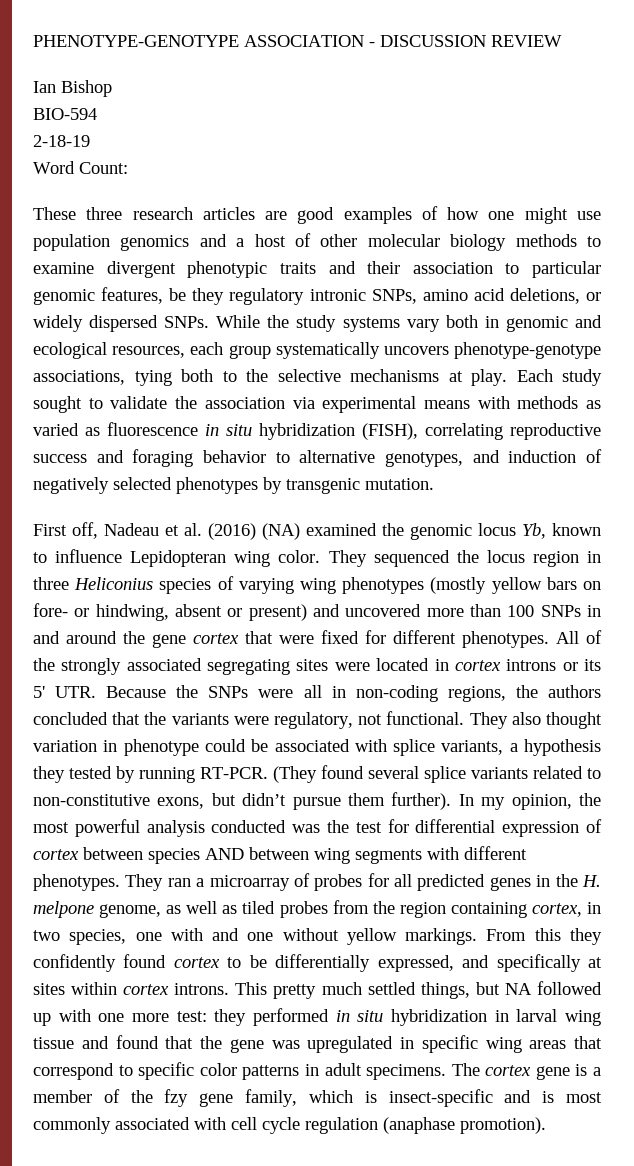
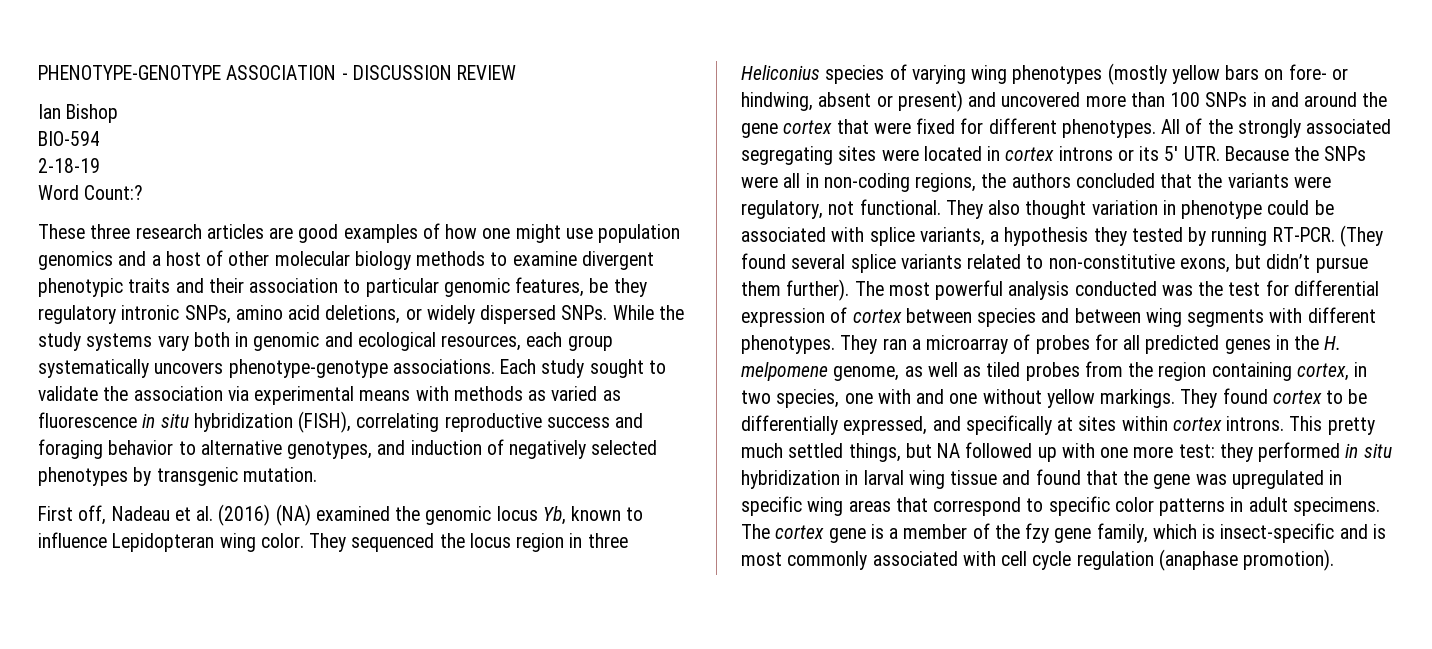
- Word Count:
+ Word Count:?
- While the study systems vary both in genomic and ecological resources, each group systematically uncovers phenotype-genotype associations, tying both to the selective mechanisms at play.
+ While the study systems vary both in genomic and ecological resources, each group systematically uncovers phenotype-genotype associations.
- In my opinion, the most powerful analysis conducted was the test for differential expression of cortex between species AND between wing segments with different phenotypes.
+ The most powerful analysis conducted was the test for differential expression of cortex between species and between wing segments with different phenotypes.
- They ran a microarray of probes for all predicted genes in the H. melpone genome, as well as tiled probes from the region containing cortex, in two species, one with and one without yellow markings.
+ They ran a microarray of probes for all predicted genes in the H. melpomene genome, as well as tiled probes from the region containing cortex, in two species, one with and one without yellow markings.
- From this they confidently found cortex to be differentially expressed, and specifically at sites within cortex introns.
+ They found cortex to be differentially expressed, and specifically at sites within cortex introns.

